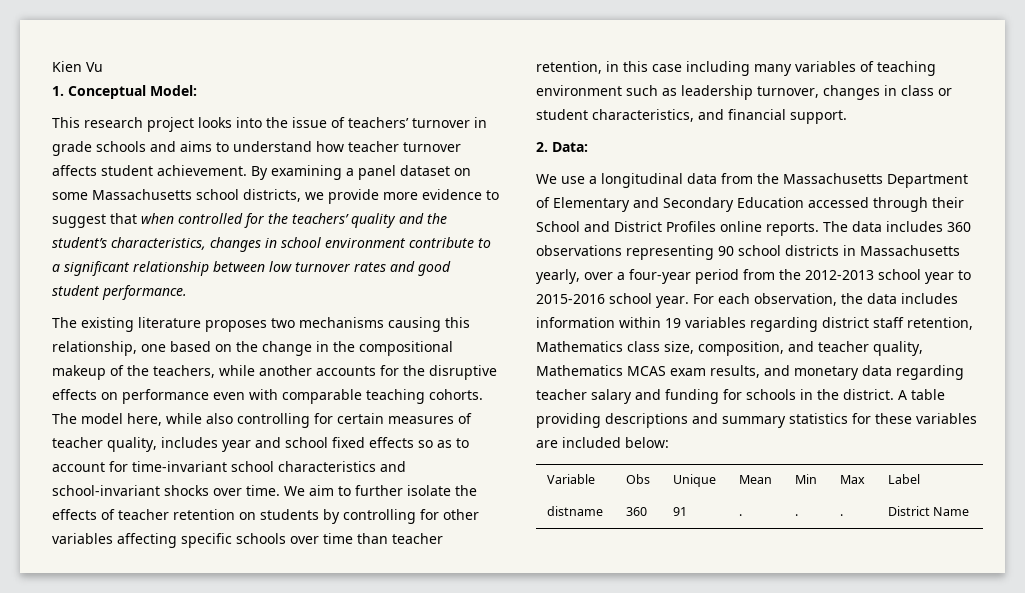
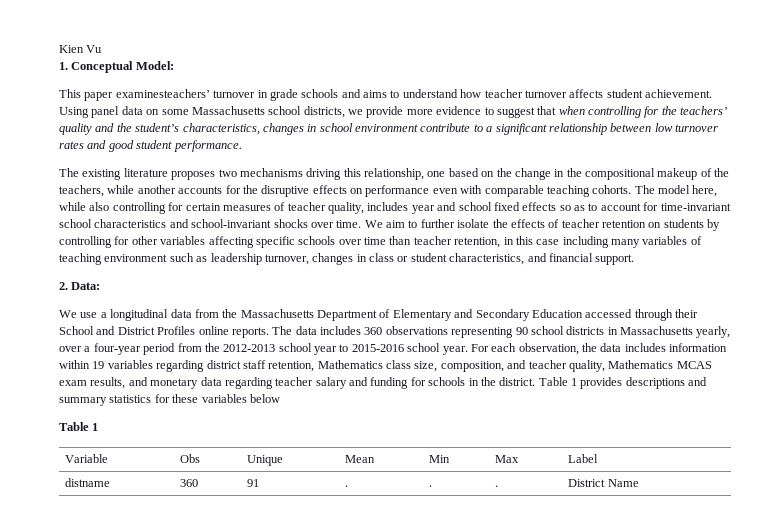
- This research project looks into the issue of teachers’ turnover in grade schools and aims to understand how teacher turnover affects student achievement.
+ This paper examinesteachers’ turnover in grade schools and aims to understand how teacher turnover affects student achievement.
- By examining a panel dataset on some Massachusetts school districts, we provide more evidence to suggest that when controlled for the teachers’ quality and the student’s characteristics, changes in school environment contribute to a significant relationship between low turnover rates and good student performance.
+ Using panel data on some Massachusetts school districts, we provide more evidence to suggest that when controlling for the teachers’ quality and the student’s characteristics, changes in school environment contribute to a significant relationship between low turnover rates and good student performance.
- The existing literature proposes two mechanisms causing this relationship, one based on the change in the compositional makeup of the teachers, while another accounts for the disruptive effects on performance even with comparable teaching cohorts.
+ The existing literature proposes two mechanisms driving this relationship, one based on the change in the compositional makeup of the teachers, while another accounts for the disruptive effects on performance even with comparable teaching cohorts.
- A table providing descriptions and summary statistics for these variables are included below:
+ Table 1 provides descriptions and summary statistics for these variables below
+ Table 1

